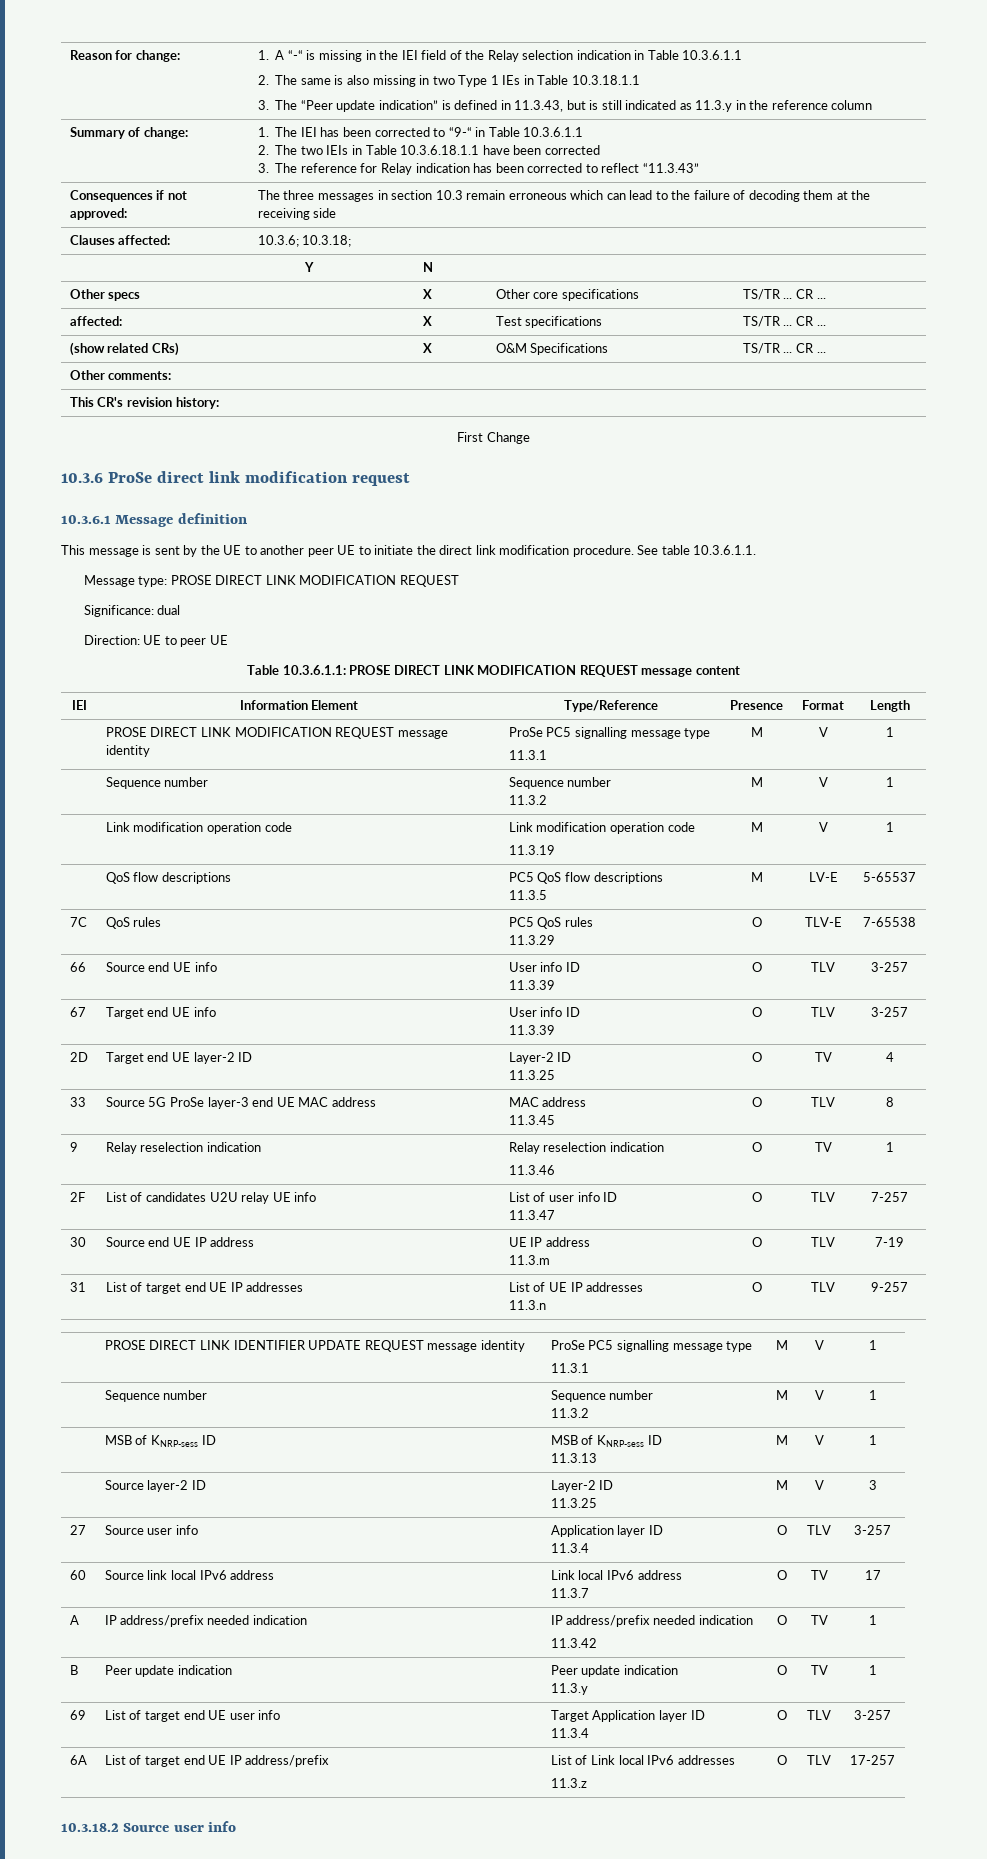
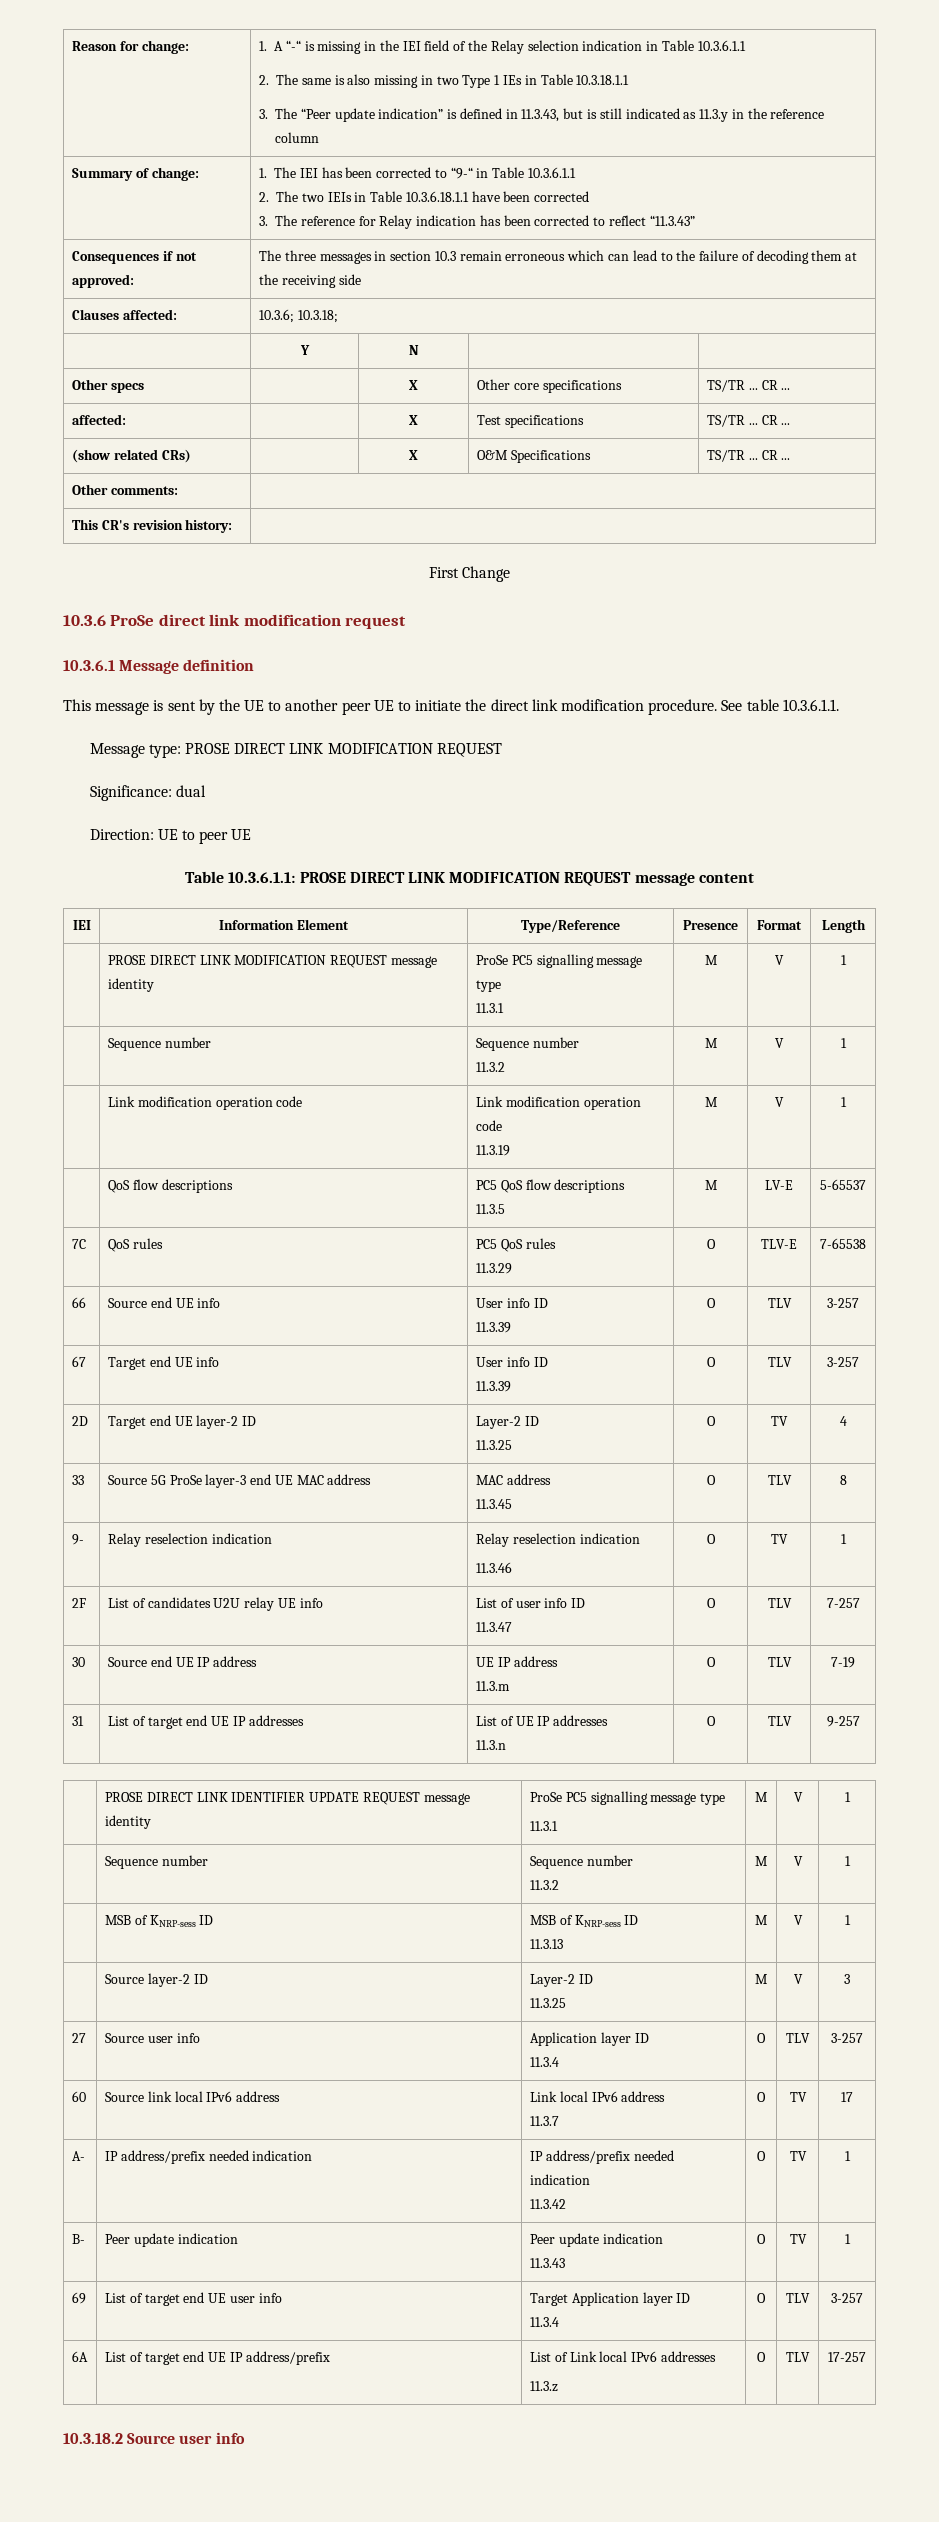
- 9 | Relay reselection indication | Relay reselection indication
+ 9- | Relay reselection indication | Relay reselection indication
- A | IP address/prefix needed indication | IP address/prefix needed indication
+ A- | IP address/prefix needed indication | IP address/prefix needed indication
- B | Peer update indication | Peer update indication
- 11.3.y | O | TV | 1
+ B- | Peer update indication | Peer update indication
+ 11.3.43 | O | TV | 1

